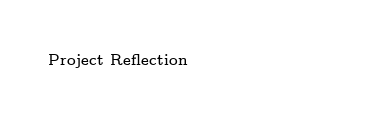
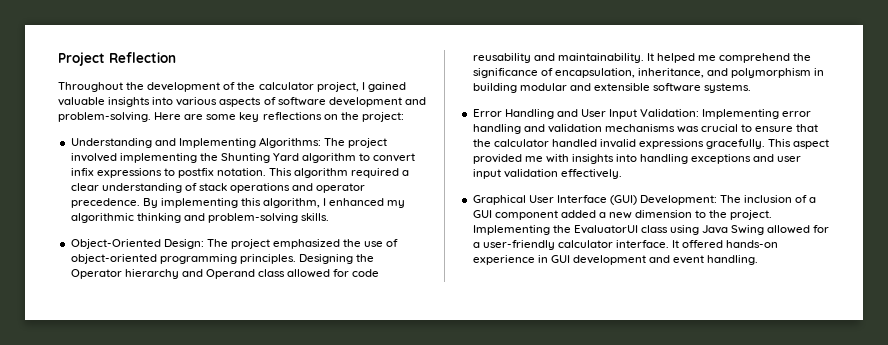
+ Throughout the development of the calculator project, I gained valuable insights into various aspects of software development and problem-solving. Here are some key reflections on the project:
+ Understanding and Implementing Algorithms: The project involved implementing the Shunting Yard algorithm to convert infix expressions to postfix notation. This algorithm required a clear understanding of stack operations and operator precedence. By implementing this algorithm, I enhanced my algorithmic thinking and problem-solving skills.
+ Object-Oriented Design: The project emphasized the use of object-oriented programming principles. Designing the Operator hierarchy and Operand class allowed for code reusability and maintainability. It helped me comprehend the significance of encapsulation, inheritance, and polymorphism in building modular and extensible software systems.
+ Error Handling and User Input Validation: Implementing error handling and validation mechanisms was crucial to ensure that the calculator handled invalid expressions gracefully. This aspect provided me with insights into handling exceptions and user input validation effectively.
+ Graphical User Interface (GUI) Development: The inclusion of a GUI component added a new dimension to the project. Implementing the EvaluatorUI class using Java Swing allowed for a user-friendly calculator interface. It offered hands-on experience in GUI development and event handling.

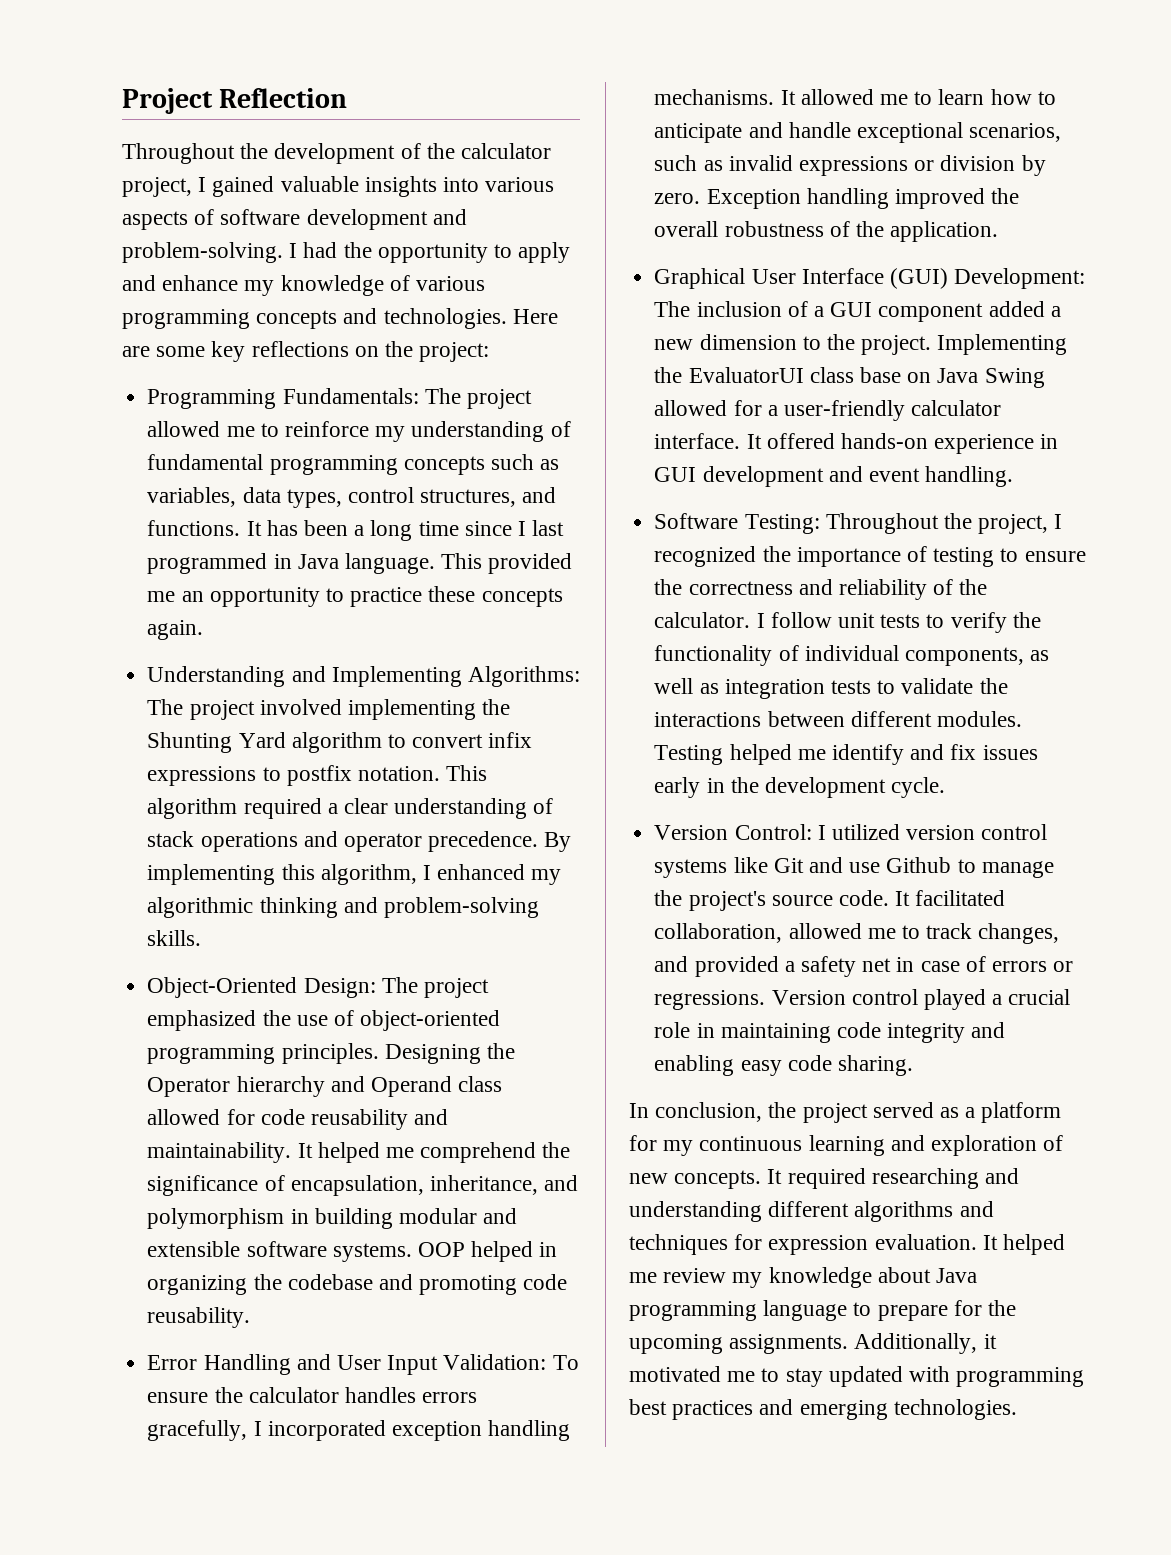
+ I had the opportunity to apply and enhance my knowledge of various programming concepts and technologies.
+ Programming Fundamentals: The project allowed me to reinforce my understanding of fundamental programming concepts such as variables, data types, control structures, and functions. It has been a long time since I last programmed in Java language. This provided me an opportunity to practice these concepts again.
+ OOP helped in organizing the codebase and promoting code reusability.
- Error Handling and User Input Validation: Implementing error handling and validation mechanisms was crucial to ensure that the calculator handled invalid expressions gracefully. This aspect provided me with insights into handling exceptions and user input validation effectively.
+ Error Handling and User Input Validation: To ensure the calculator handles errors gracefully, I incorporated exception handling mechanisms. It allowed me to learn how to anticipate and handle exceptional scenarios, such as invalid expressions or division by zero. Exception handling improved the overall robustness of the application.
- Implementing the EvaluatorUI class using Java Swing allowed for a user-friendly calculator interface.
+ Implementing the EvaluatorUI class base on Java Swing allowed for a user-friendly calculator interface.
+ Software Testing: Throughout the project, I recognized the importance of testing to ensure the correctness and reliability of the calculator. I follow unit tests to verify the functionality of individual components, as well as integration tests to validate the interactions between different modules. Testing helped me identify and fix issues early in the development cycle.
+ Version Control: I utilized version control systems like Git and use Github to manage the project's source code. It facilitated collaboration, allowed me to track changes, and provided a safety net in case of errors or regressions. Version control played a crucial role in maintaining code integrity and enabling easy code sharing.
+ In conclusion, the project served as a platform for my continuous learning and exploration of new concepts. It required researching and understanding different algorithms and techniques for expression evaluation. It helped me review my knowledge about Java programming language to prepare for the upcoming assignments. Additionally, it motivated me to stay updated with programming best practices and emerging technologies.

